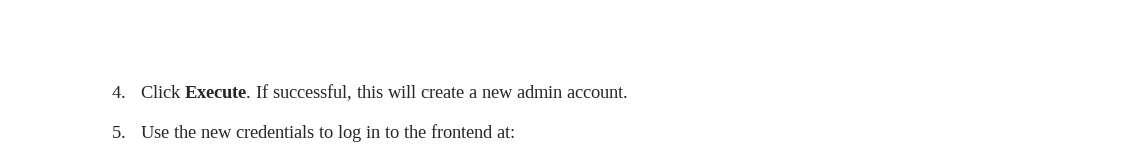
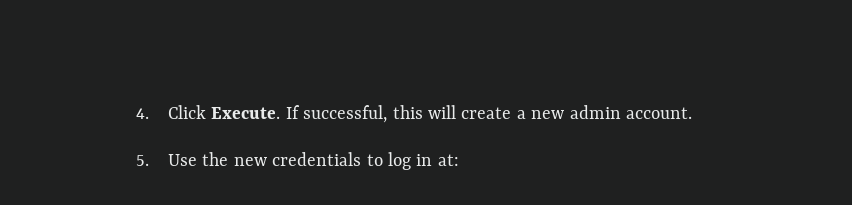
- 5. Use the new credentials to log in to the frontend at:
+ 5. Use the new credentials to log in at:

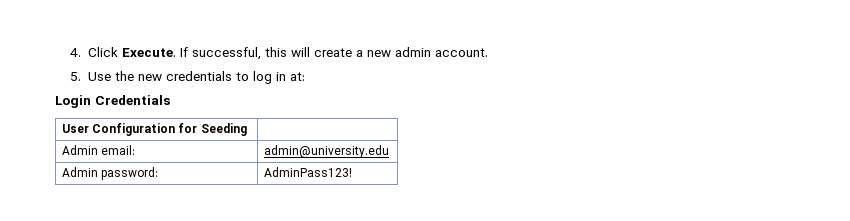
+ Login Credentials
+ User Configuration for Seeding |
+ Admin email: | admin@university.edu
+ Admin password: | AdminPass123!

